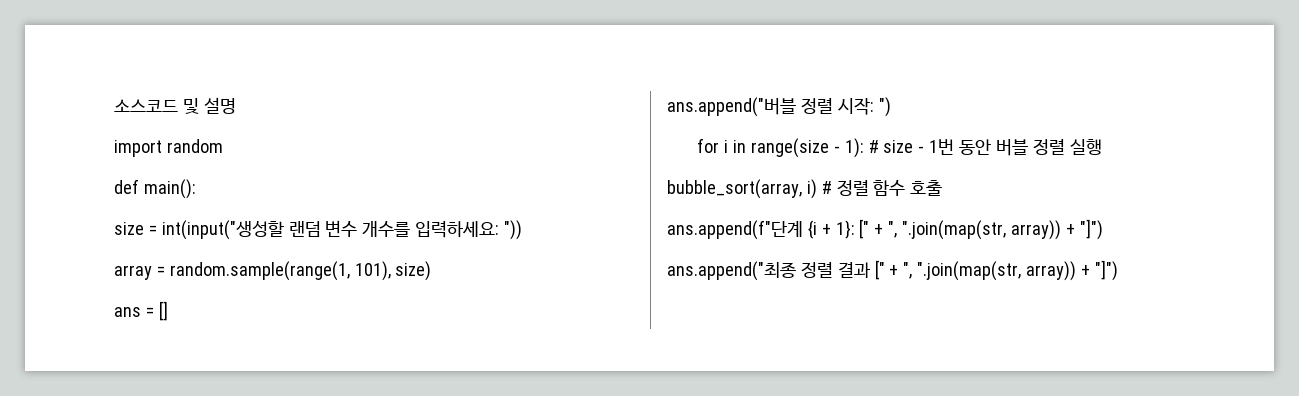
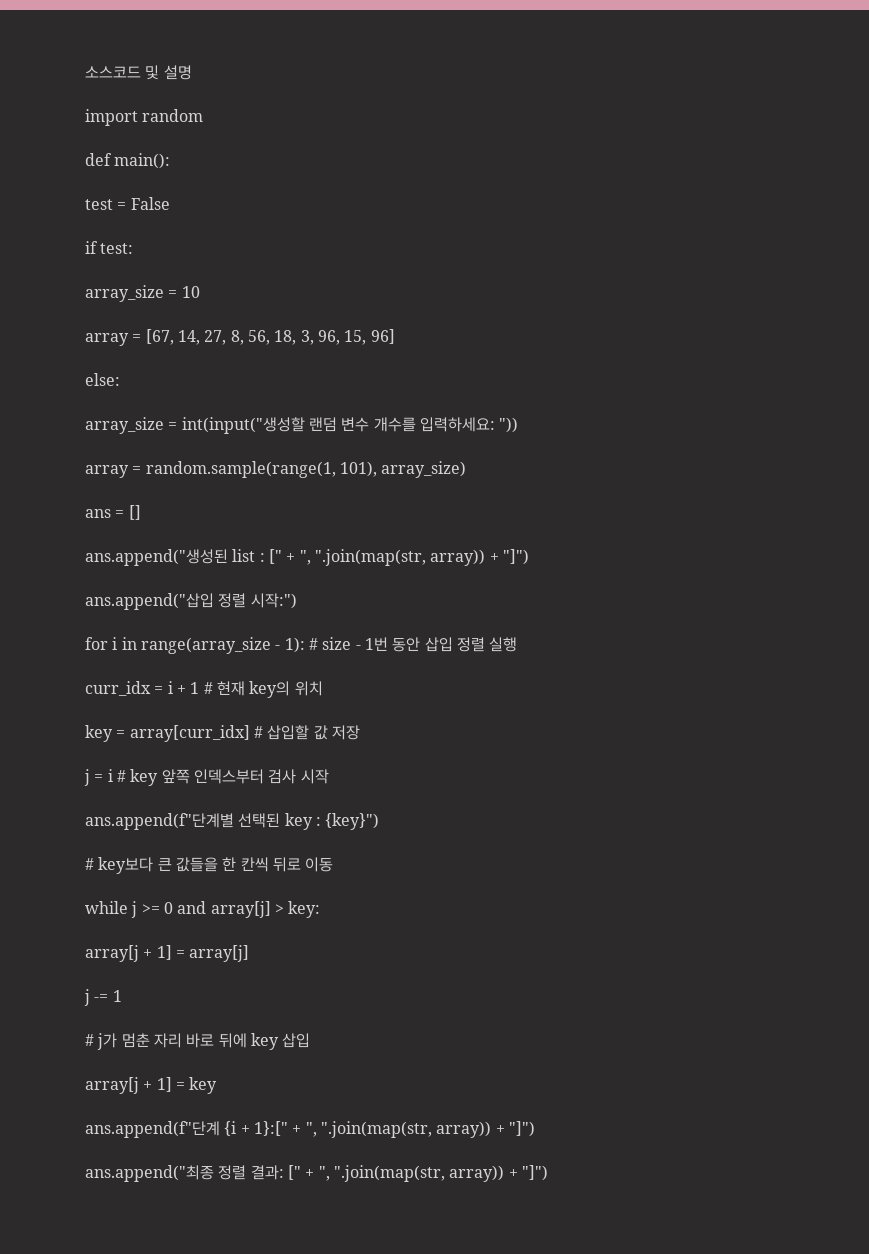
- size = int(input("생성할 랜덤 변수 개수를 입력하세요: "))
+ test = False
+ if test:
+ array_size = 10
+ array = [67, 14, 27, 8, 56, 18, 3, 96, 15, 96]
+ else:
+ array_size = int(input("생성할 랜덤 변수 개수를 입력하세요: "))
- array = random.sample(range(1, 101), size)
+ array = random.sample(range(1, 101), array_size)
- ans.append("버블 정렬 시작: ")
+ ans.append("생성된 list : [" + ", ".join(map(str, array)) + "]")
+ ans.append("삽입 정렬 시작:")
- for i in range(size - 1): # size - 1번 동안 버블 정렬 실행
+ for i in range(array_size - 1): # size - 1번 동안 삽입 정렬 실행
- bubble_sort(array, i) # 정렬 함수 호출
+ curr_idx = i + 1 # 현재 key의 위치
+ key = array[curr_idx] # 삽입할 값 저장
+ j = i # key 앞쪽 인덱스부터 검사 시작
+ ans.append(f"단계별 선택된 key : {key}")
+ # key보다 큰 값들을 한 칸씩 뒤로 이동
+ while j >= 0 and array[j] > key:
+ array[j + 1] = array[j]
+ j -= 1
+ # j가 멈춘 자리 바로 뒤에 key 삽입
+ array[j + 1] = key
- ans.append(f"단계 {i + 1}: [" + ", ".join(map(str, array)) + "]")
+ ans.append(f"단계 {i + 1}:[" + ", ".join(map(str, array)) + "]")
- ans.append("최종 정렬 결과 [" + ", ".join(map(str, array)) + "]")
+ ans.append("최종 정렬 결과: [" + ", ".join(map(str, array)) + "]")

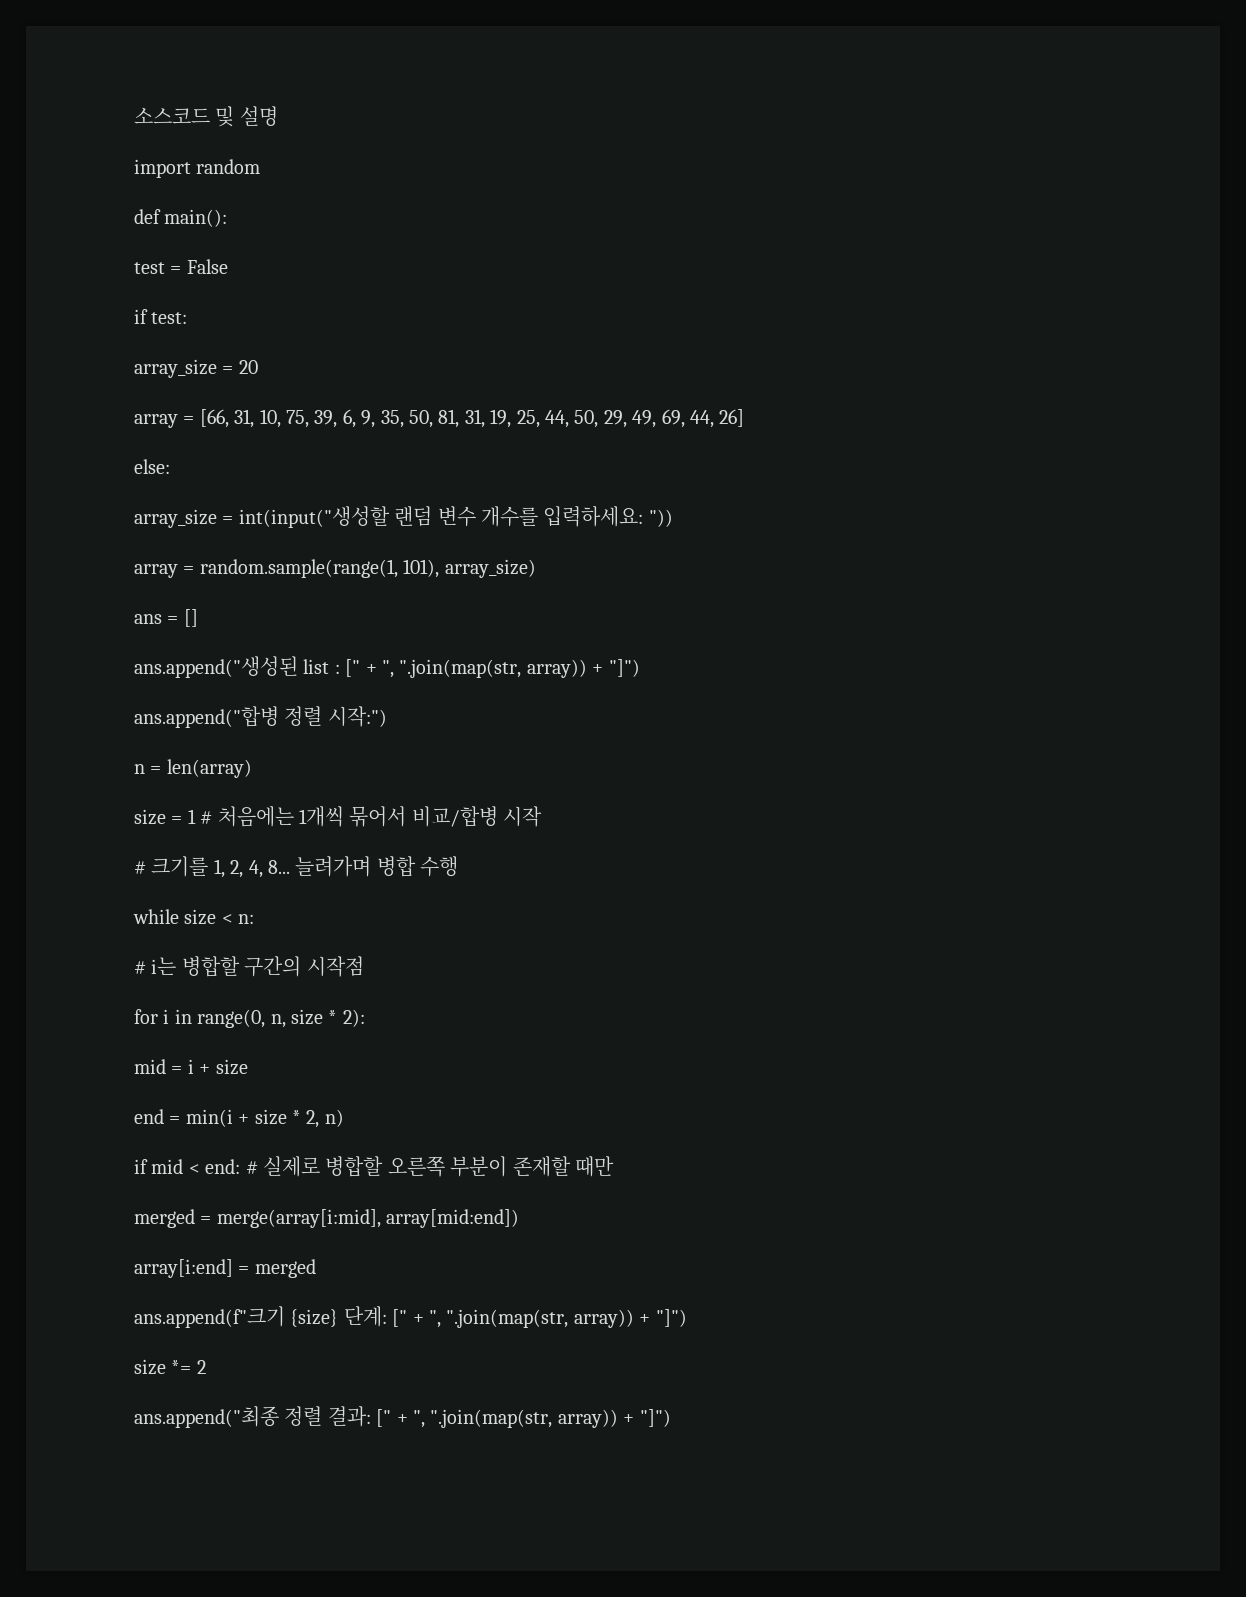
- array_size = 10
- array = [67, 14, 27, 8, 56, 18, 3, 96, 15, 96]
+ array_size = 20
+ array = [66, 31, 10, 75, 39, 6, 9, 35, 50, 81, 31, 19, 25, 44, 50, 29, 49, 69, 44, 26]
- ans.append("삽입 정렬 시작:")
+ ans.append("합병 정렬 시작:")
- for i in range(array_size - 1): # size - 1번 동안 삽입 정렬 실행
- curr_idx = i + 1 # 현재 key의 위치
- key = array[curr_idx] # 삽입할 값 저장
- j = i # key 앞쪽 인덱스부터 검사 시작
- ans.append(f"단계별 선택된 key : {key}")
- # key보다 큰 값들을 한 칸씩 뒤로 이동
- while j >= 0 and array[j] > key:
- array[j + 1] = array[j]
- j -= 1
- # j가 멈춘 자리 바로 뒤에 key 삽입
- array[j + 1] = key
- ans.append(f"단계 {i + 1}:[" + ", ".join(map(str, array)) + "]")
+ n = len(array)
+ size = 1 # 처음에는 1개씩 묶어서 비교/합병 시작
+ # 크기를 1, 2, 4, 8... 늘려가며 병합 수행
+ while size < n:
+ # i는 병합할 구간의 시작점
+ for i in range(0, n, size * 2):
+ mid = i + size
+ end = min(i + size * 2, n)
+ if mid < end: # 실제로 병합할 오른쪽 부분이 존재할 때만
+ merged = merge(array[i:mid], array[mid:end])
+ array[i:end] = merged
+ ans.append(f"크기 {size} 단계: [" + ", ".join(map(str, array)) + "]")
+ size *= 2

